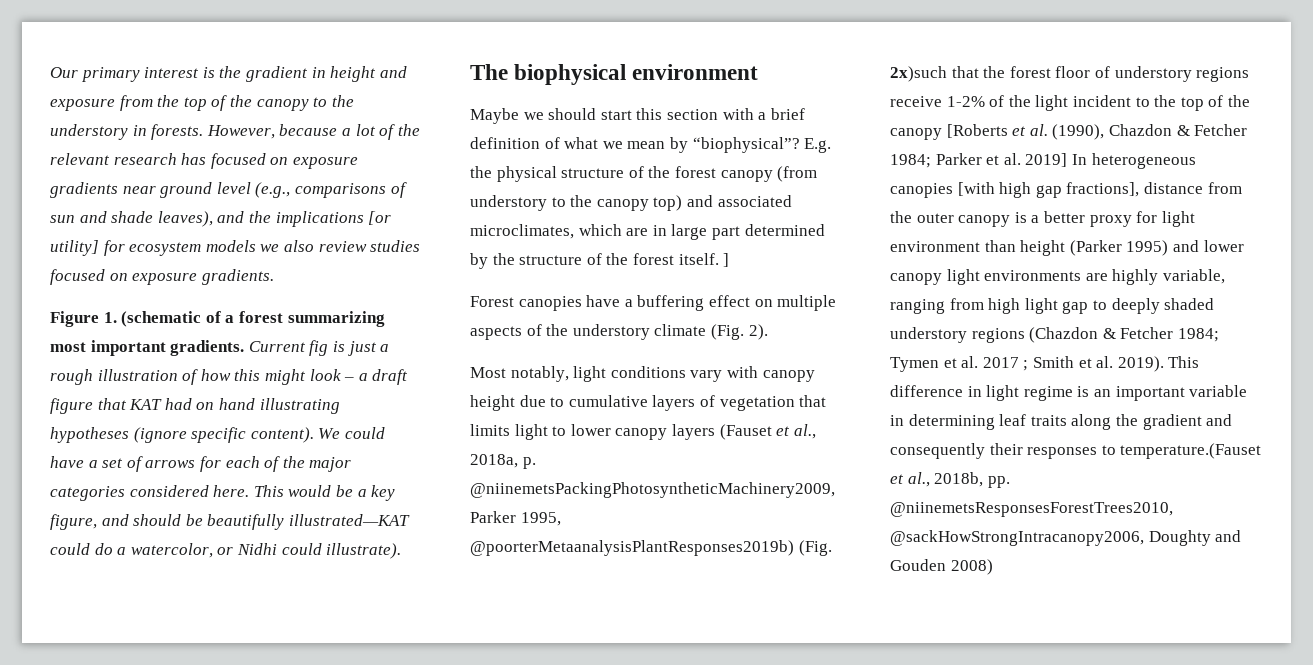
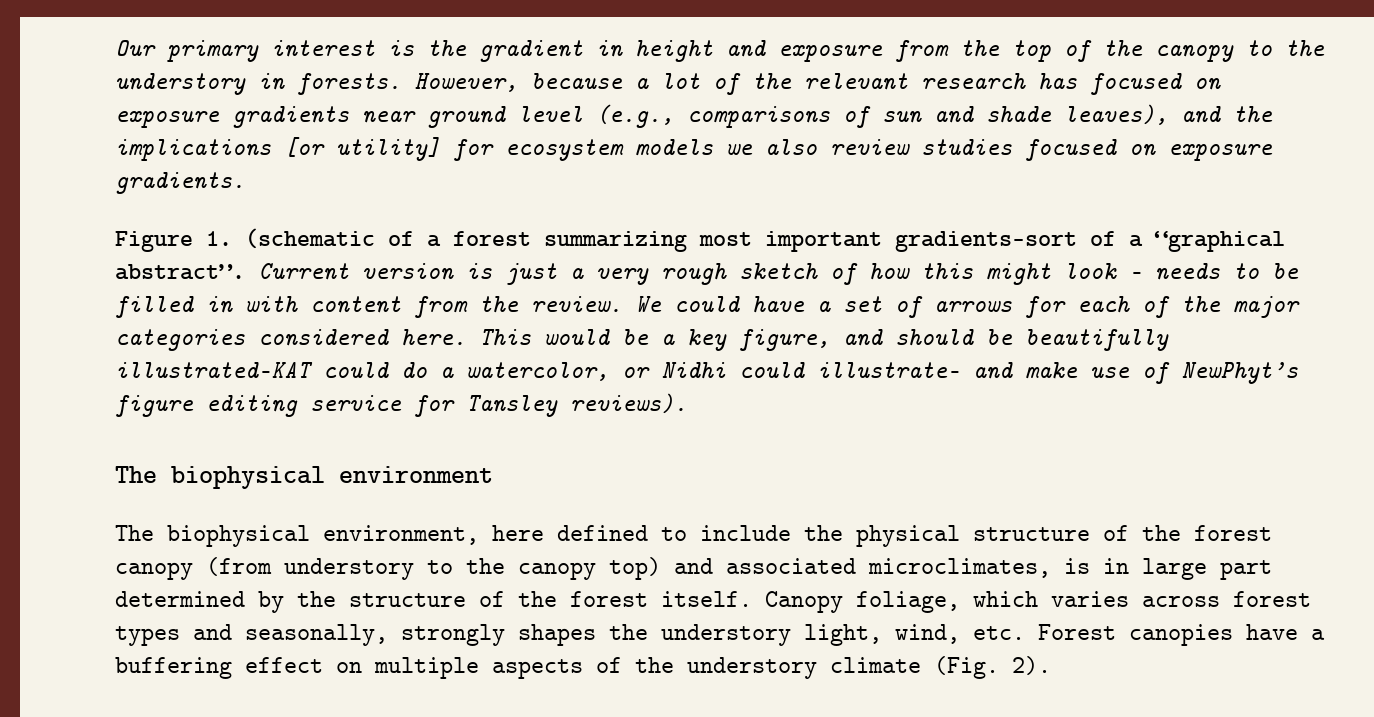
- Figure 1. (schematic of a forest summarizing most important gradients. Current fig is just a rough illustration of how this might look – a draft figure that KAT had on hand illustrating hypotheses (ignore specific content).
+ Figure 1. (schematic of a forest summarizing most important gradients–sort of a “graphical abstract”. Current version is just a very rough sketch of how this might look – needs to be filled in with content from the review.
- This would be a key figure, and should be beautifully illustrated—KAT could do a watercolor, or Nidhi could illustrate).
+ This would be a key figure, and should be beautifully illustrated—KAT could do a watercolor, or Nidhi could illustrate- and make use of NewPhyt’s figure editing service for Tansley reviews).
  The biophysical environment
- Maybe we should start this section with a brief definition of what we mean by “biophysical”? E.g. the physical structure of the forest canopy (from understory to the canopy top) and associated microclimates, which are in large part determined by the structure of the forest itself. ]
- Forest canopies have a buffering effect on multiple aspects of the understory climate (Fig. 2).
+ The biophysical environment, here defined to include the physical structure of the forest canopy (from understory to the canopy top) and associated microclimates, is in large part determined by the structure of the forest itself. Canopy foliage, which varies across forest types and seasonally, strongly shapes the understory light, wind, etc. Forest canopies have a buffering effect on multiple aspects of the understory climate (Fig. 2).
- Most notably, light conditions vary with canopy height due to cumulative layers of vegetation that limits light to lower canopy layers (Fauset et al., 2018a, p. @niinemetsPackingPhotosyntheticMachinery2009, Parker 1995, @poorterMetaanalysisPlantResponses2019b) (Fig. 2x)such that the forest floor of understory regions receive 1-2% of the light incident to the top of the canopy [Roberts et al. (1990), Chazdon & Fetcher 1984; Parker et al. 2019] In heterogeneous canopies [with high gap fractions], distance from the outer canopy is a better proxy for light environment than height (Parker 1995) and lower canopy light environments are highly variable, ranging from high light gap to deeply shaded understory regions (Chazdon & Fetcher 1984; Tymen et al. 2017 ; Smith et al. 2019). This difference in light regime is an important variable in determining leaf traits along the gradient and consequently their responses to temperature.(Fauset et al., 2018b, pp. @niinemetsResponsesForestTrees2010, @sackHowStrongIntracanopy2006, Doughty and Gouden 2008)

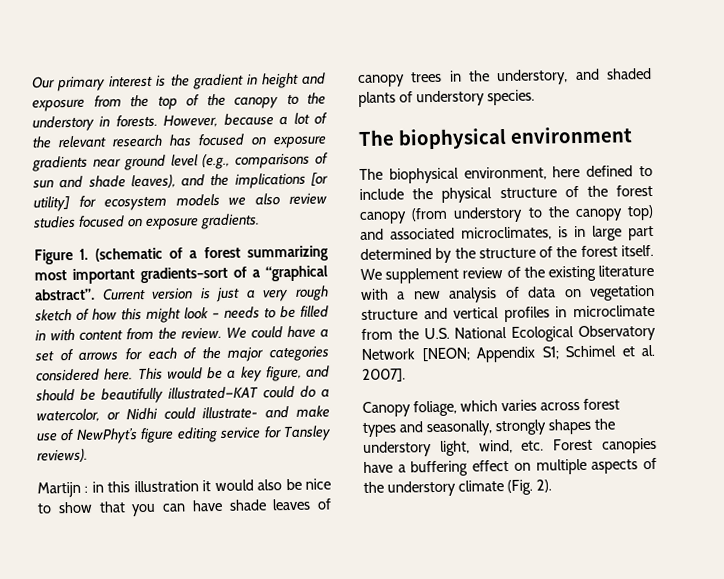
+ Martijn : in this illustration it would also be nice to show that you can have shade leaves of canopy trees in the understory, and shaded plants of understory species.
- The biophysical environment, here defined to include the physical structure of the forest canopy (from understory to the canopy top) and associated microclimates, is in large part determined by the structure of the forest itself. Canopy foliage, which varies across forest types and seasonally, strongly shapes the understory light, wind, etc. Forest canopies have a buffering effect on multiple aspects of the understory climate (Fig. 2).
+ The biophysical environment, here defined to include the physical structure of the forest canopy (from understory to the canopy top) and associated microclimates, is in large part determined by the structure of the forest itself. We supplement review of the existing literature with a new analysis of data on vegetation structure and vertical profiles in microclimate from the U.S. National Ecological Observatory Network [NEON; Appendix S1; Schimel et al. 2007].
+ Canopy foliage, which varies across forest types and seasonally, strongly shapes the understory light, wind, etc. Forest canopies have a buffering effect on multiple aspects of the understory climate (Fig. 2).

